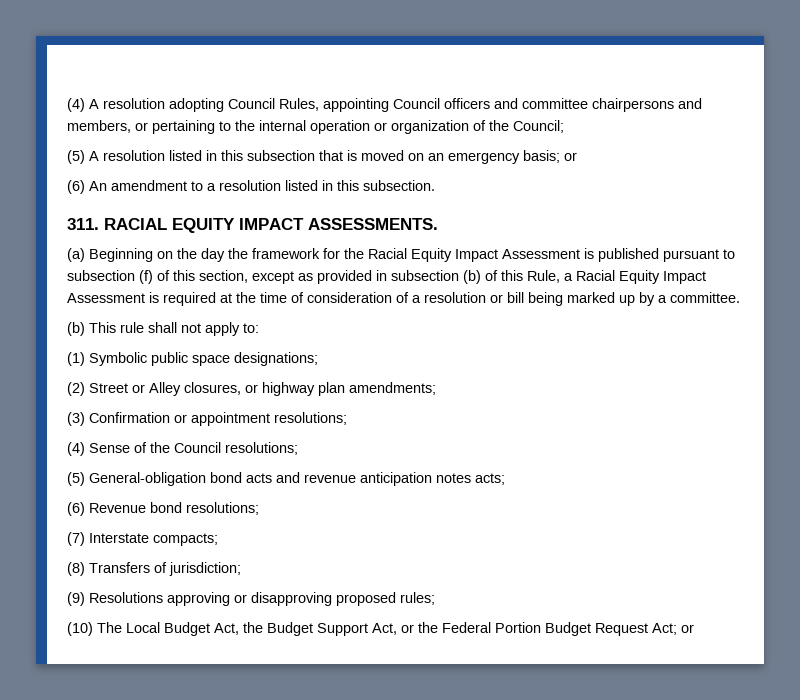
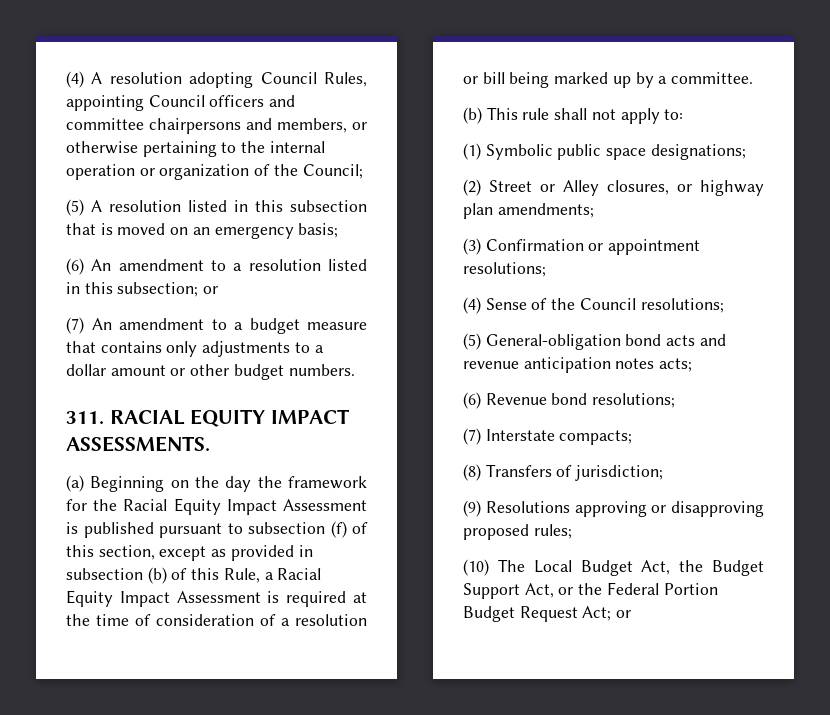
- (4) A resolution adopting Council Rules, appointing Council officers and committee chairpersons and members, or pertaining to the internal operation or organization of the Council;
+ (4) A resolution adopting Council Rules, appointing Council officers and committee chairpersons and members, or otherwise pertaining to the internal operation or organization of the Council;
- (5) A resolution listed in this subsection that is moved on an emergency basis; or
+ (5) A resolution listed in this subsection that is moved on an emergency basis;
- (6) An amendment to a resolution listed in this subsection.
+ (6) An amendment to a resolution listed in this subsection; or
+ (7) An amendment to a budget measure that contains only adjustments to a dollar amount or other budget numbers.

